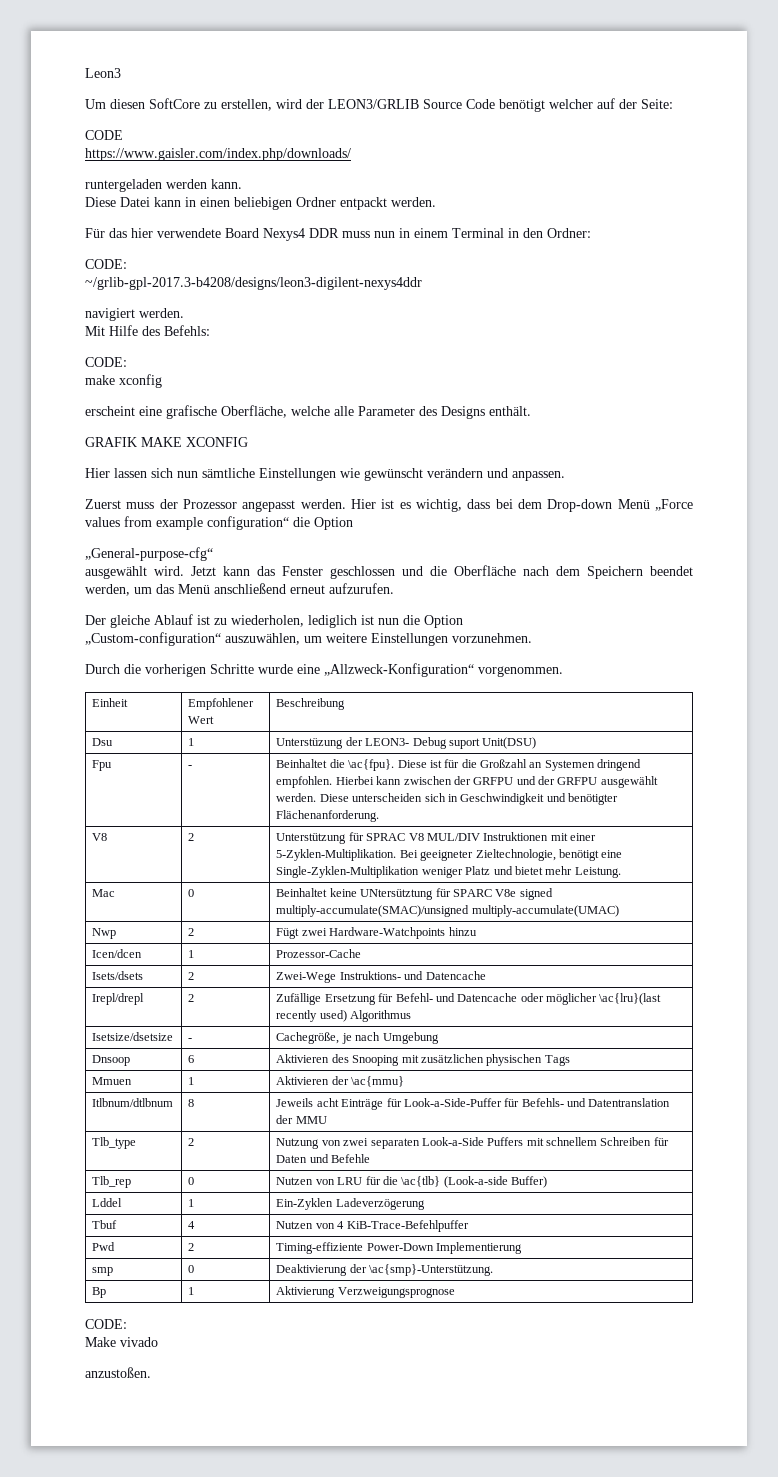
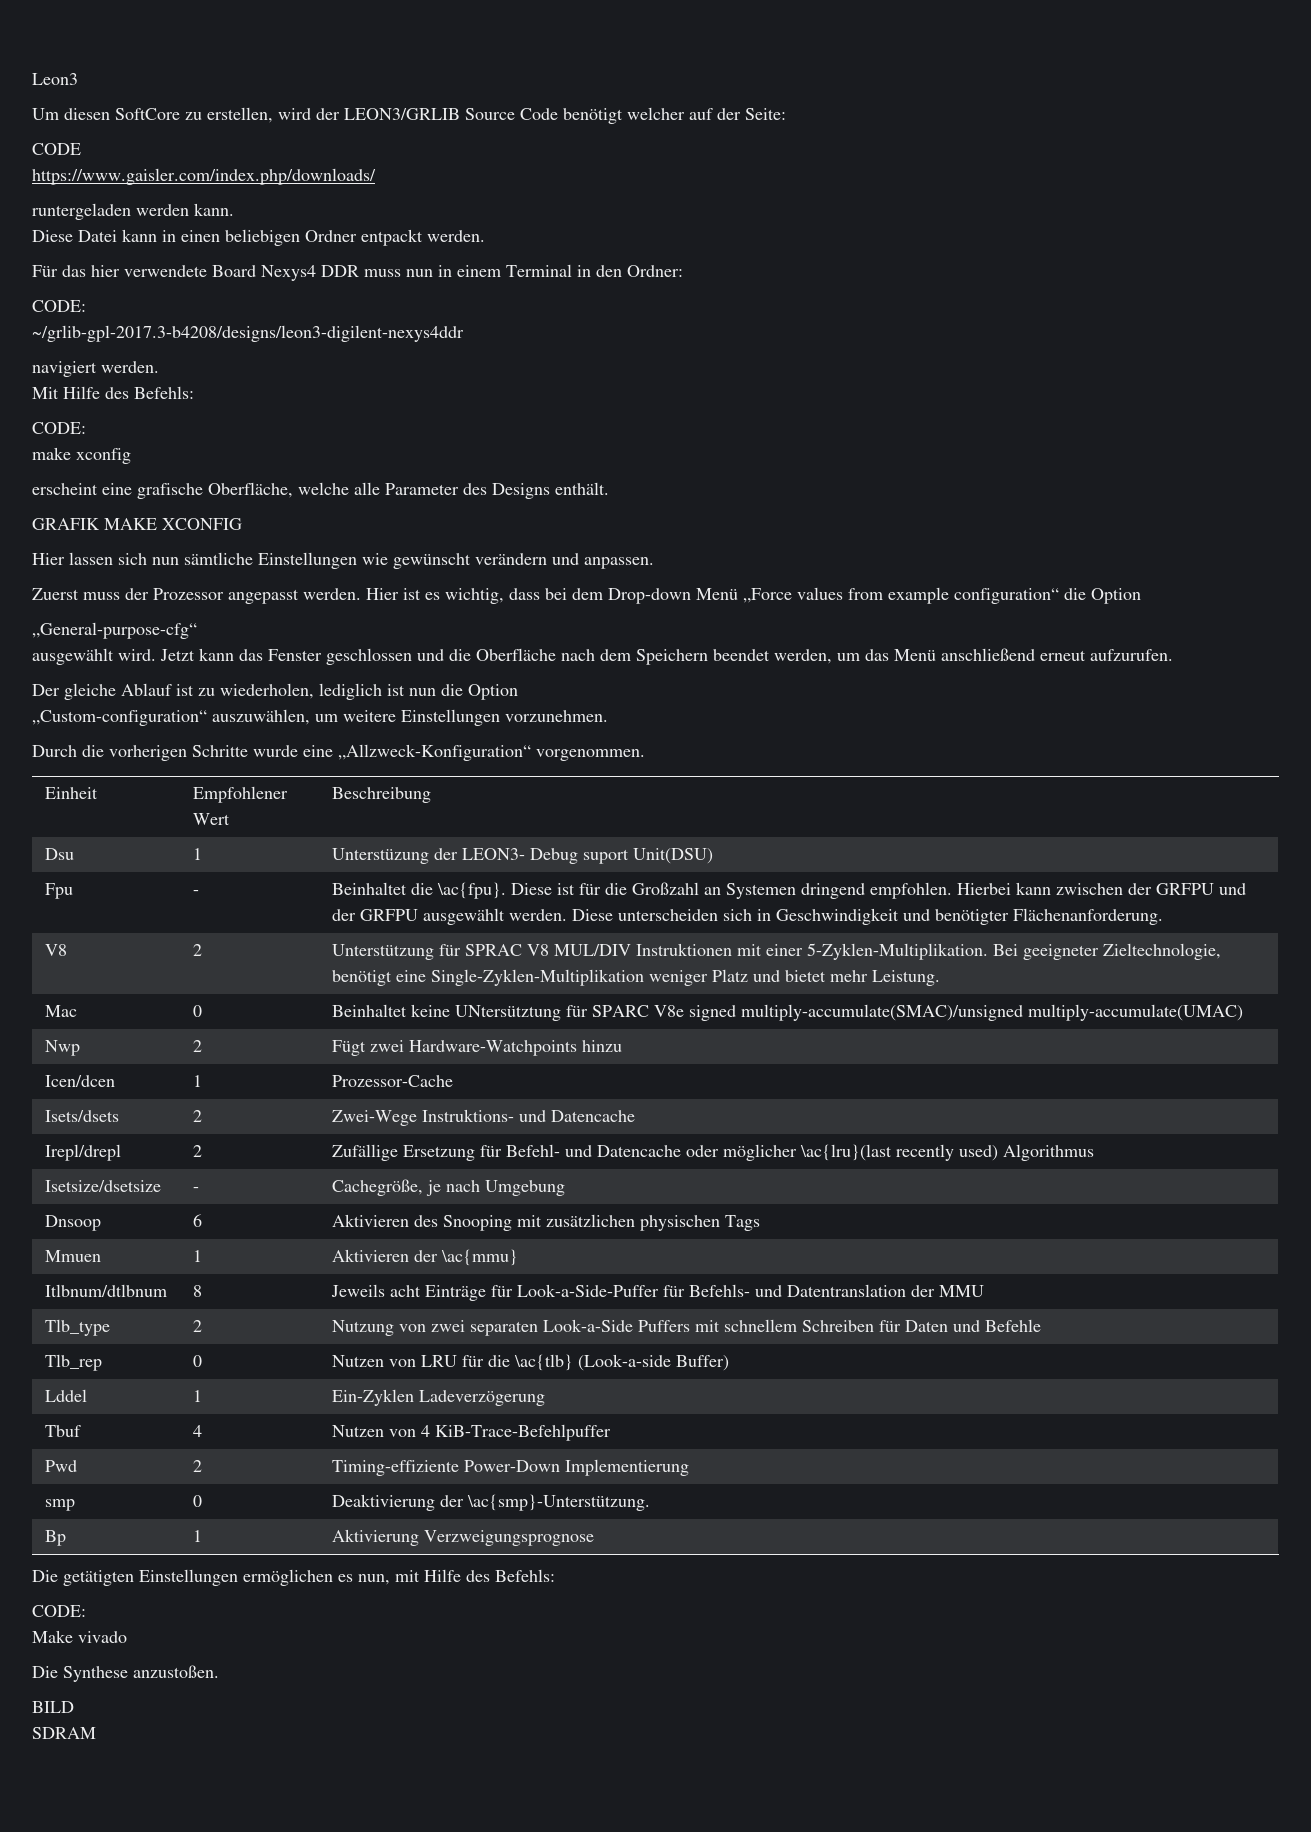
+ Die getätigten Einstellungen ermöglichen es nun, mit Hilfe des Befehls:
- anzustoßen.
+ Die Synthese anzustoßen.
+ BILD
+ SDRAM

